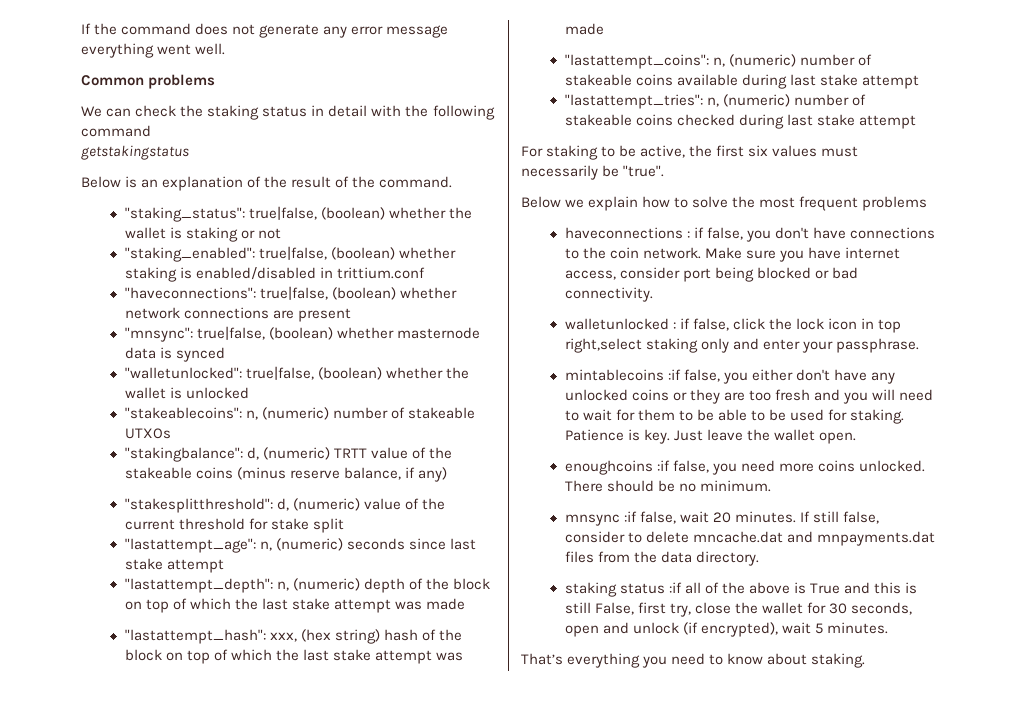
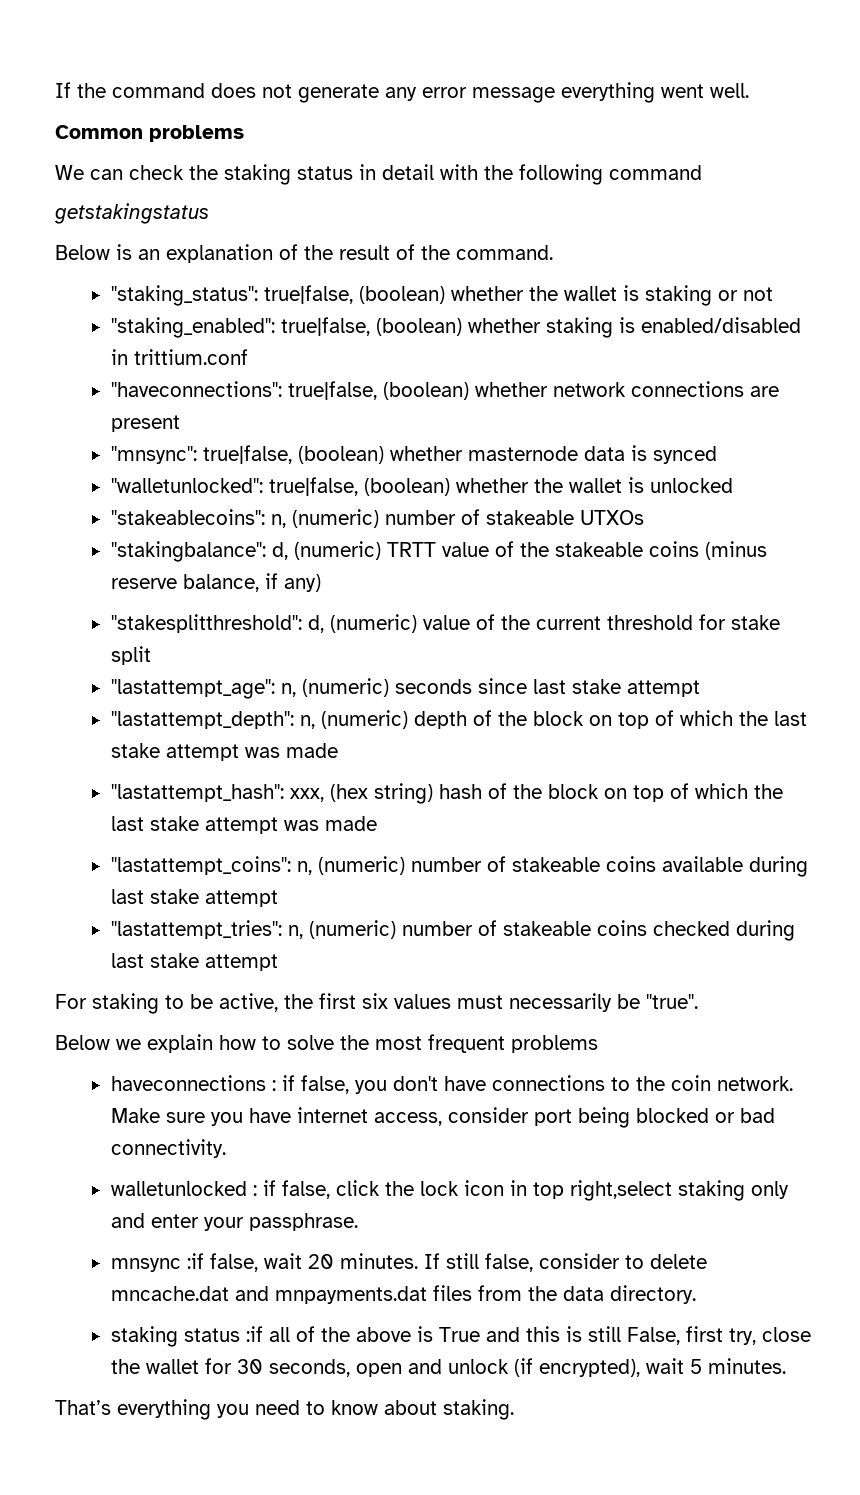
- mintablecoins :if false, you either don't have any unlocked coins or they are too fresh and you will need to wait for them to be able to be used for staking. Patience is key. Just leave the wallet open.
- enoughcoins :if false, you need more coins unlocked. There should be no minimum.

